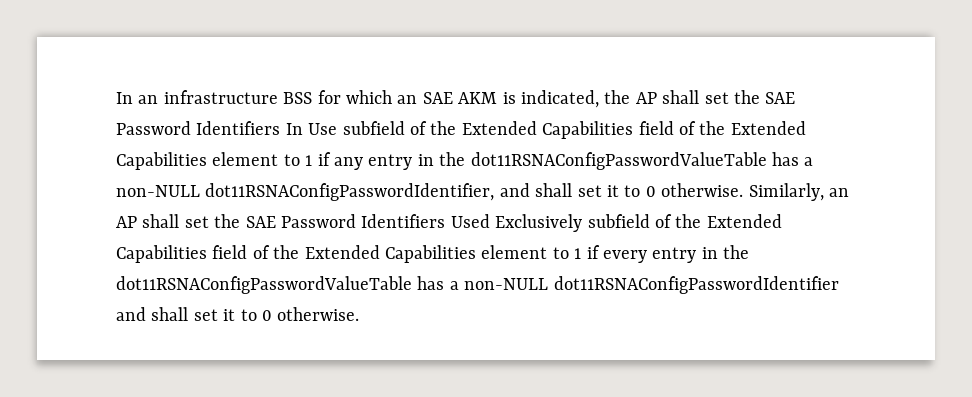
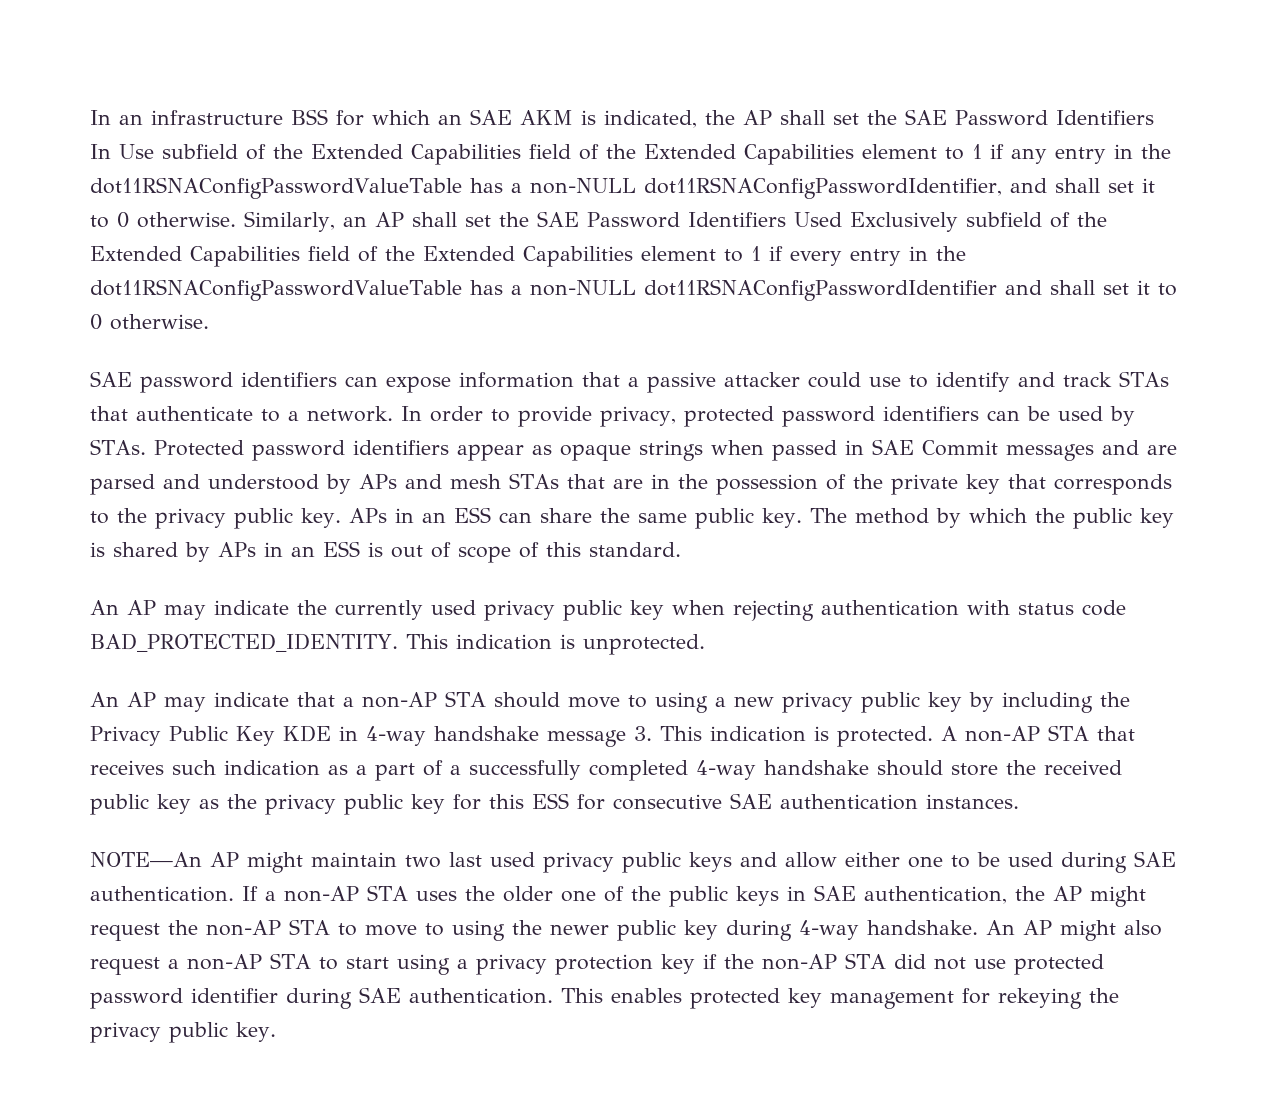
+ SAE password identifiers can expose information that a passive attacker could use to identify and track STAs that authenticate to a network. In order to provide privacy, protected password identifiers can be used by STAs. Protected password identifiers appear as opaque strings when passed in SAE Commit messages and are parsed and understood by APs and mesh STAs that are in the possession of the private key that corresponds to the privacy public key. APs in an ESS can share the same public key. The method by which the public key is shared by APs in an ESS is out of scope of this standard.
+ An AP may indicate the currently used privacy public key when rejecting authentication with status code BAD_PROTECTED_IDENTITY. This indication is unprotected.
+ An AP may indicate that a non-AP STA should move to using a new privacy public key by including the Privacy Public Key KDE in 4-way handshake message 3. This indication is protected. A non-AP STA that receives such indication as a part of a successfully completed 4-way handshake should store the received public key as the privacy public key for this ESS for consecutive SAE authentication instances.
+ NOTE—An AP might maintain two last used privacy public keys and allow either one to be used during SAE authentication. If a non-AP STA uses the older one of the public keys in SAE authentication, the AP might request the non-AP STA to move to using the newer public key during 4-way handshake. An AP might also request a non-AP STA to start using a privacy protection key if the non-AP STA did not use protected password identifier during SAE authentication. This enables protected key management for rekeying the privacy public key.

